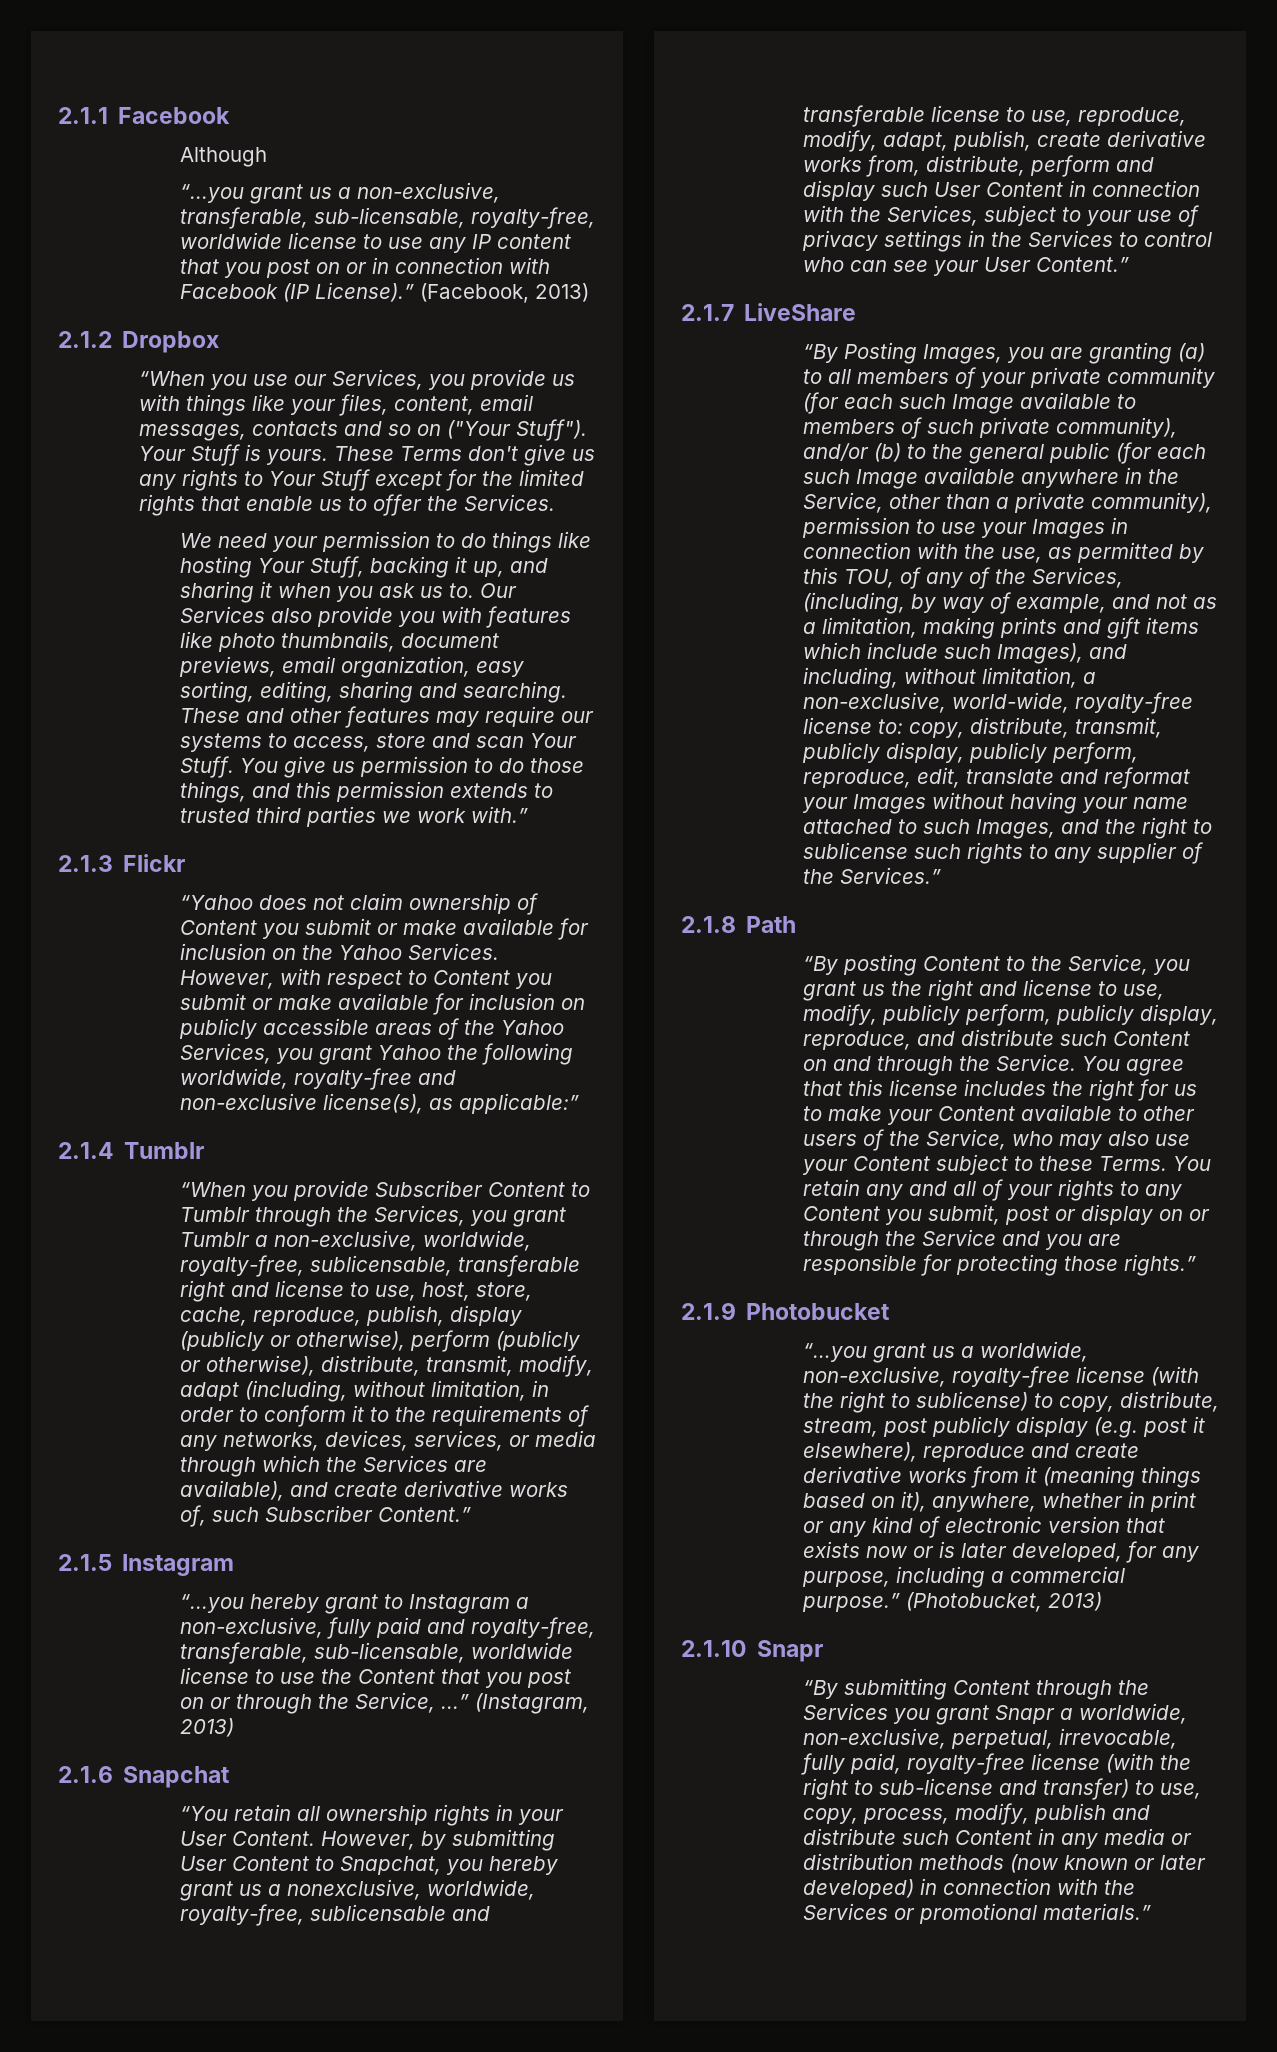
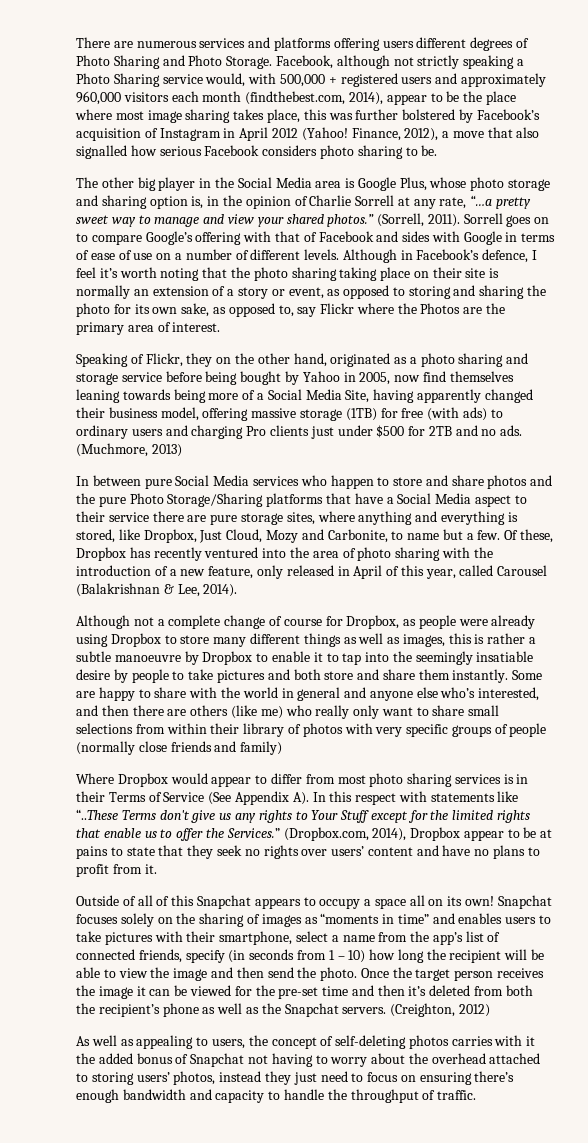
- 2.1.1 Facebook
- Although
- “...you grant us a non-exclusive, transferable, sub-licensable, royalty-free, worldwide license to use any IP content that you post on or in connection with Facebook (IP License).” (Facebook, 2013)
- 2.1.2 Dropbox
- “When you use our Services, you provide us with things like your files, content, email messages, contacts and so on ("Your Stuff"). Your Stuff is yours. These Terms don't give us any rights to Your Stuff except for the limited rights that enable us to offer the Services.
- We need your permission to do things like hosting Your Stuff, backing it up, and sharing it when you ask us to. Our Services also provide you with features like photo thumbnails, document previews, email organization, easy sorting, editing, sharing and searching. These and other features may require our systems to access, store and scan Your Stuff. You give us permission to do those things, and this permission extends to trusted third parties we work with.”
- 2.1.3 Flickr
- “Yahoo does not claim ownership of Content you submit or make available for inclusion on the Yahoo Services. However, with respect to Content you submit or make available for inclusion on publicly accessible areas of the Yahoo Services, you grant Yahoo the following worldwide, royalty-free and non-exclusive license(s), as applicable:”
- 2.1.4 Tumblr
- “When you provide Subscriber Content to Tumblr through the Services, you grant Tumblr a non-exclusive, worldwide, royalty-free, sublicensable, transferable right and license to use, host, store, cache, reproduce, publish, display (publicly or otherwise), perform (publicly or otherwise), distribute, transmit, modify, adapt (including, without limitation, in order to conform it to the requirements of any networks, devices, services, or media through which the Services are available), and create derivative works of, such Subscriber Content.”
- 2.1.5 Instagram
- “...you hereby grant to Instagram a non-exclusive, fully paid and royalty-free, transferable, sub-licensable, worldwide license to use the Content that you post on or through the Service, ...” (Instagram, 2013)
- 2.1.6 Snapchat
- “You retain all ownership rights in your User Content. However, by submitting User Content to Snapchat, you hereby grant us a nonexclusive, worldwide, royalty-free, sublicensable and transferable license to use, reproduce, modify, adapt, publish, create derivative works from, distribute, perform and display such User Content in connection with the Services, subject to your use of privacy settings in the Services to control who can see your User Content.”
- 2.1.7 LiveShare
- “By Posting Images, you are granting (a) to all members of your private community (for each such Image available to members of such private community), and/or (b) to the general public (for each such Image available anywhere in the Service, other than a private community), permission to use your Images in connection with the use, as permitted by this TOU, of any of the Services, (including, by way of example, and not as a limitation, making prints and gift items which include such Images), and including, without limitation, a non-exclusive, world-wide, royalty-free license to: copy, distribute, transmit, publicly display, publicly perform, reproduce, edit, translate and reformat your Images without having your name attached to such Images, and the right to sublicense such rights to any supplier of the Services.”
- 2.1.8 Path
- “By posting Content to the Service, you grant us the right and license to use, modify, publicly perform, publicly display, reproduce, and distribute such Content on and through the Service. You agree that this license includes the right for us to make your Content available to other users of the Service, who may also use your Content subject to these Terms. You retain any and all of your rights to any Content you submit, post or display on or through the Service and you are responsible for protecting those rights.”
- 2.1.9 Photobucket
- “…you grant us a worldwide, non-exclusive, royalty-free license (with the right to sublicense) to copy, distribute, stream, post publicly display (e.g. post it elsewhere), reproduce and create derivative works from it (meaning things based on it), anywhere, whether in print or any kind of electronic version that exists now or is later developed, for any purpose, including a commercial purpose.” (Photobucket, 2013)
- 2.1.10 Snapr
- “By submitting Content through the Services you grant Snapr a worldwide, non-exclusive, perpetual, irrevocable, fully paid, royalty-free license (with the right to sub-license and transfer) to use, copy, process, modify, publish and distribute such Content in any media or distribution methods (now known or later developed) in connection with the Services or promotional materials.”
+ There are numerous services and platforms offering users different degrees of Photo Sharing and Photo Storage. Facebook, although not strictly speaking a Photo Sharing service would, with 500,000 + registered users and approximately 960,000 visitors each month (findthebest.com, 2014), appear to be the place where most image sharing takes place, this was further bolstered by Facebook’s acquisition of Instagram in April 2012 (Yahoo! Finance, 2012), a move that also signalled how serious Facebook considers photo sharing to be.
+ The other big player in the Social Media area is Google Plus, whose photo storage and sharing option is, in the opinion of Charlie Sorrell at any rate, “…a pretty sweet way to manage and view your shared photos.” (Sorrell, 2011). Sorrell goes on to compare Google’s offering with that of Facebook and sides with Google in terms of ease of use on a number of different levels. Although in Facebook’s defence, I feel it’s worth noting that the photo sharing taking place on their site is normally an extension of a story or event, as opposed to storing and sharing the photo for its own sake, as opposed to, say Flickr where the Photos are the primary area of interest.
+ Speaking of Flickr, they on the other hand, originated as a photo sharing and storage service before being bought by Yahoo in 2005, now find themselves leaning towards being more of a Social Media Site, having apparently changed their business model, offering massive storage (1TB) for free (with ads) to ordinary users and charging Pro clients just under $500 for 2TB and no ads. (Muchmore, 2013)
+ In between pure Social Media services who happen to store and share photos and the pure Photo Storage/Sharing platforms that have a Social Media aspect to their service there are pure storage sites, where anything and everything is stored, like Dropbox, Just Cloud, Mozy and Carbonite, to name but a few. Of these, Dropbox has recently ventured into the area of photo sharing with the introduction of a new feature, only released in April of this year, called Carousel (Balakrishnan & Lee, 2014).
+ Although not a complete change of course for Dropbox, as people were already using Dropbox to store many different things as well as images, this is rather a subtle manoeuvre by Dropbox to enable it to tap into the seemingly insatiable desire by people to take pictures and both store and share them instantly. Some are happy to share with the world in general and anyone else who’s interested, and then there are others (like me) who really only want to share small selections from within their library of photos with very specific groups of people (normally close friends and family)
+ Where Dropbox would appear to differ from most photo sharing services is in their Terms of Service (See Appendix A). In this respect with statements like “..These Terms don't give us any rights to Your Stuff except for the limited rights that enable us to offer the Services.” (Dropbox.com, 2014), Dropbox appear to be at pains to state that they seek no rights over users’ content and have no plans to profit from it.
+ Outside of all of this Snapchat appears to occupy a space all on its own! Snapchat focuses solely on the sharing of images as “moments in time” and enables users to take pictures with their smartphone, select a name from the app’s list of connected friends, specify (in seconds from 1 – 10) how long the recipient will be able to view the image and then send the photo. Once the target person receives the image it can be viewed for the pre-set time and then it’s deleted from both the recipient’s phone as well as the Snapchat servers. (Creighton, 2012)
+ As well as appealing to users, the concept of self-deleting photos carries with it the added bonus of Snapchat not having to worry about the overhead attached to storing users’ photos, instead they just need to focus on ensuring there’s enough bandwidth and capacity to handle the throughput of traffic.

